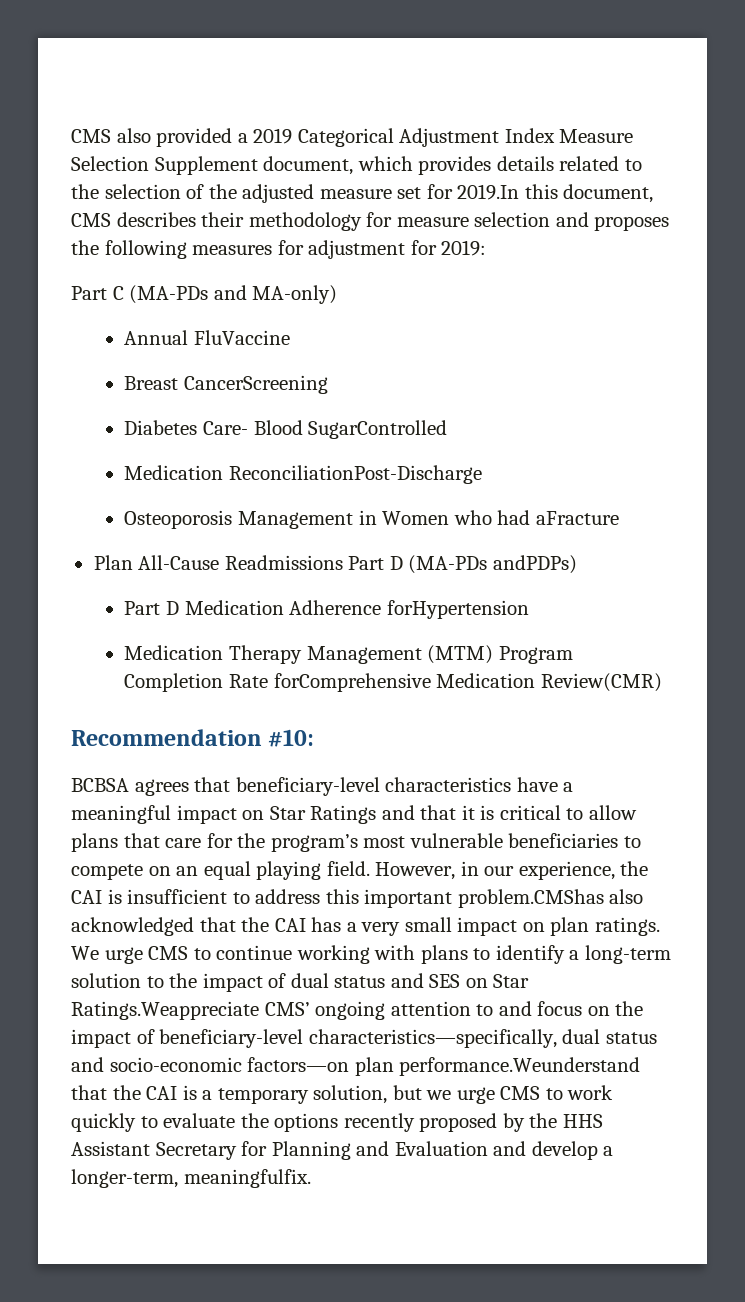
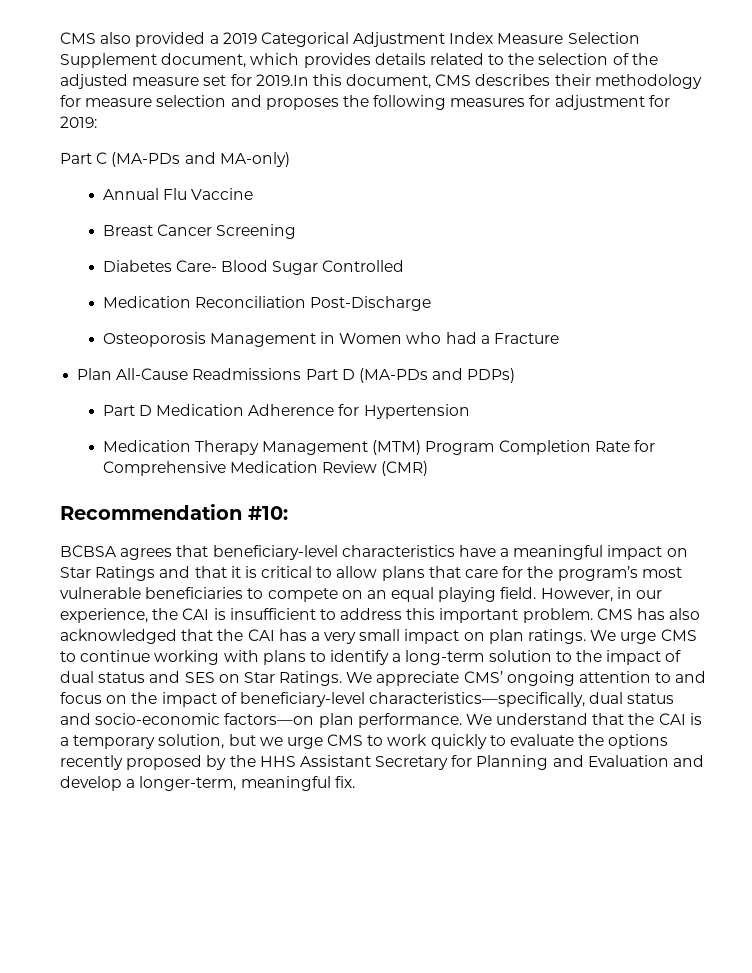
- Annual FluVaccine
+ Annual Flu Vaccine
- Breast CancerScreening
+ Breast Cancer Screening
- Diabetes Care- Blood SugarControlled
- Medication ReconciliationPost-Discharge
+ Diabetes Care- Blood Sugar Controlled
+ Medication Reconciliation Post-Discharge
- Osteoporosis Management in Women who had aFracture
+ Osteoporosis Management in Women who had a Fracture
- Plan All-Cause Readmissions Part D (MA-PDs andPDPs)
+ Plan All-Cause Readmissions Part D (MA-PDs and PDPs)
- Part D Medication Adherence forHypertension
+ Part D Medication Adherence for Hypertension
- Medication Therapy Management (MTM) Program Completion Rate forComprehensive Medication Review(CMR)
+ Medication Therapy Management (MTM) Program Completion Rate for Comprehensive Medication Review (CMR)
- However, in our experience, the CAI is insufficient to address this important problem.CMShas also acknowledged that the CAI has a very small impact on plan ratings.
+ However, in our experience, the CAI is insufficient to address this important problem. CMS has also acknowledged that the CAI has a very small impact on plan ratings.
- We urge CMS to continue working with plans to identify a long-term solution to the impact of dual status and SES on Star Ratings.Weappreciate CMS’ ongoing attention to and focus on the impact of beneficiary-level characteristics—specifically, dual status and socio-economic factors—on plan performance.Weunderstand that the CAI is a temporary solution, but we urge CMS to work quickly to evaluate the options recently proposed by the HHS Assistant Secretary for Planning and Evaluation and develop a longer-term, meaningfulfix.
+ We urge CMS to continue working with plans to identify a long-term solution to the impact of dual status and SES on Star Ratings. We appreciate CMS’ ongoing attention to and focus on the impact of beneficiary-level characteristics—specifically, dual status and socio-economic factors—on plan performance. We understand that the CAI is a temporary solution, but we urge CMS to work quickly to evaluate the options recently proposed by the HHS Assistant Secretary for Planning and Evaluation and develop a longer-term, meaningful fix.

